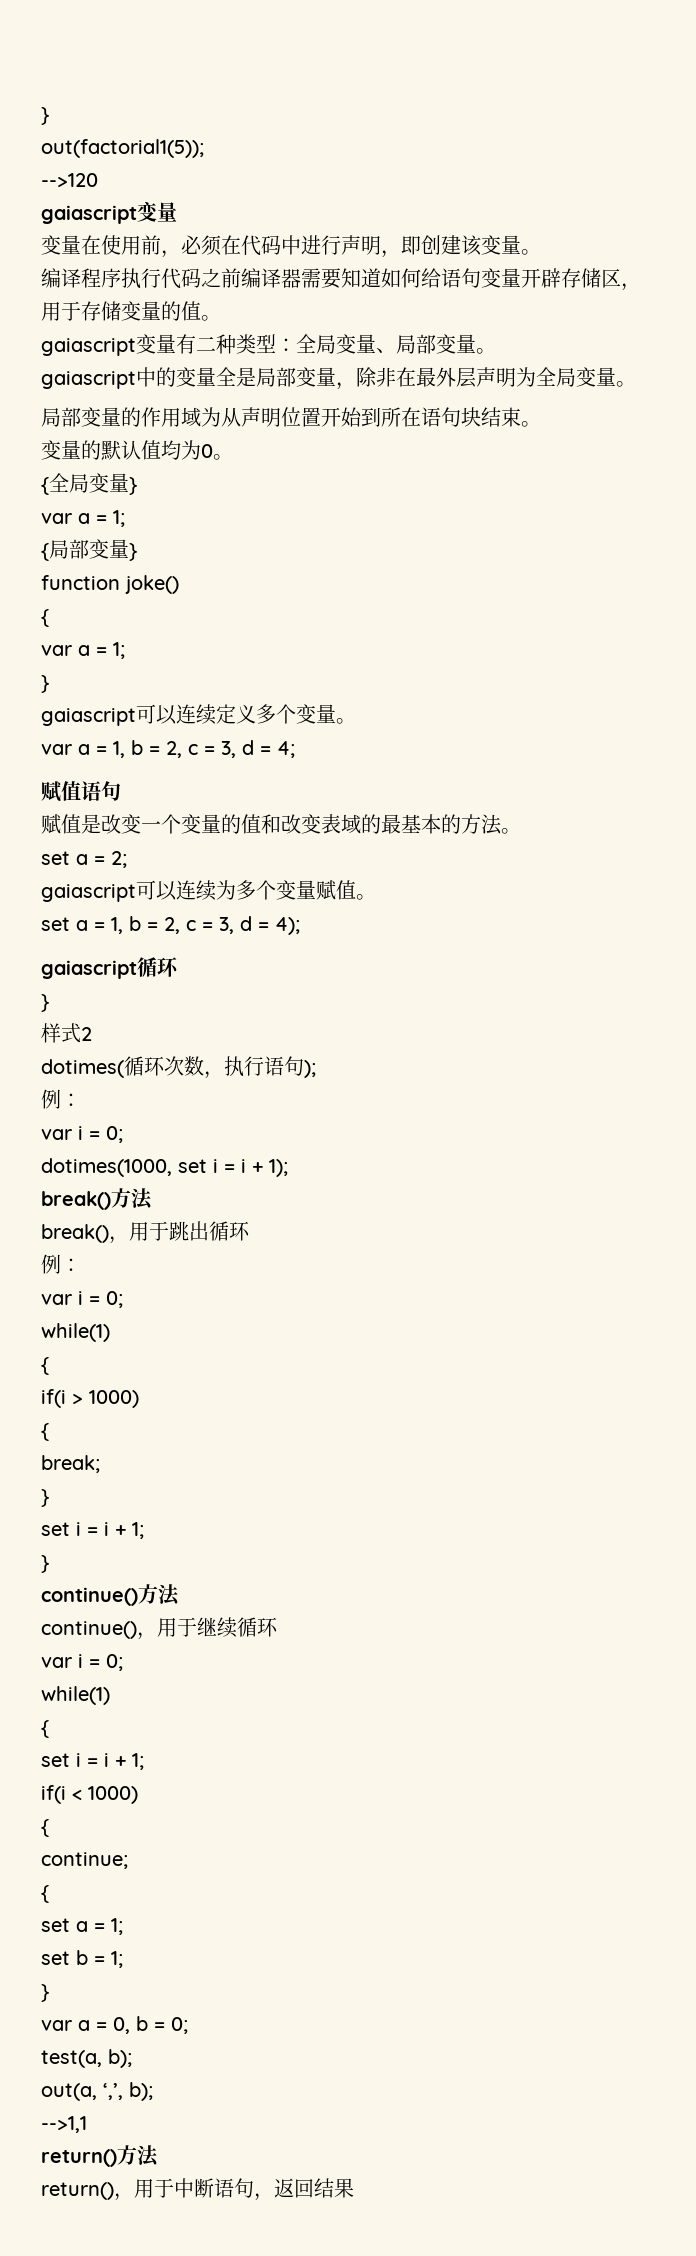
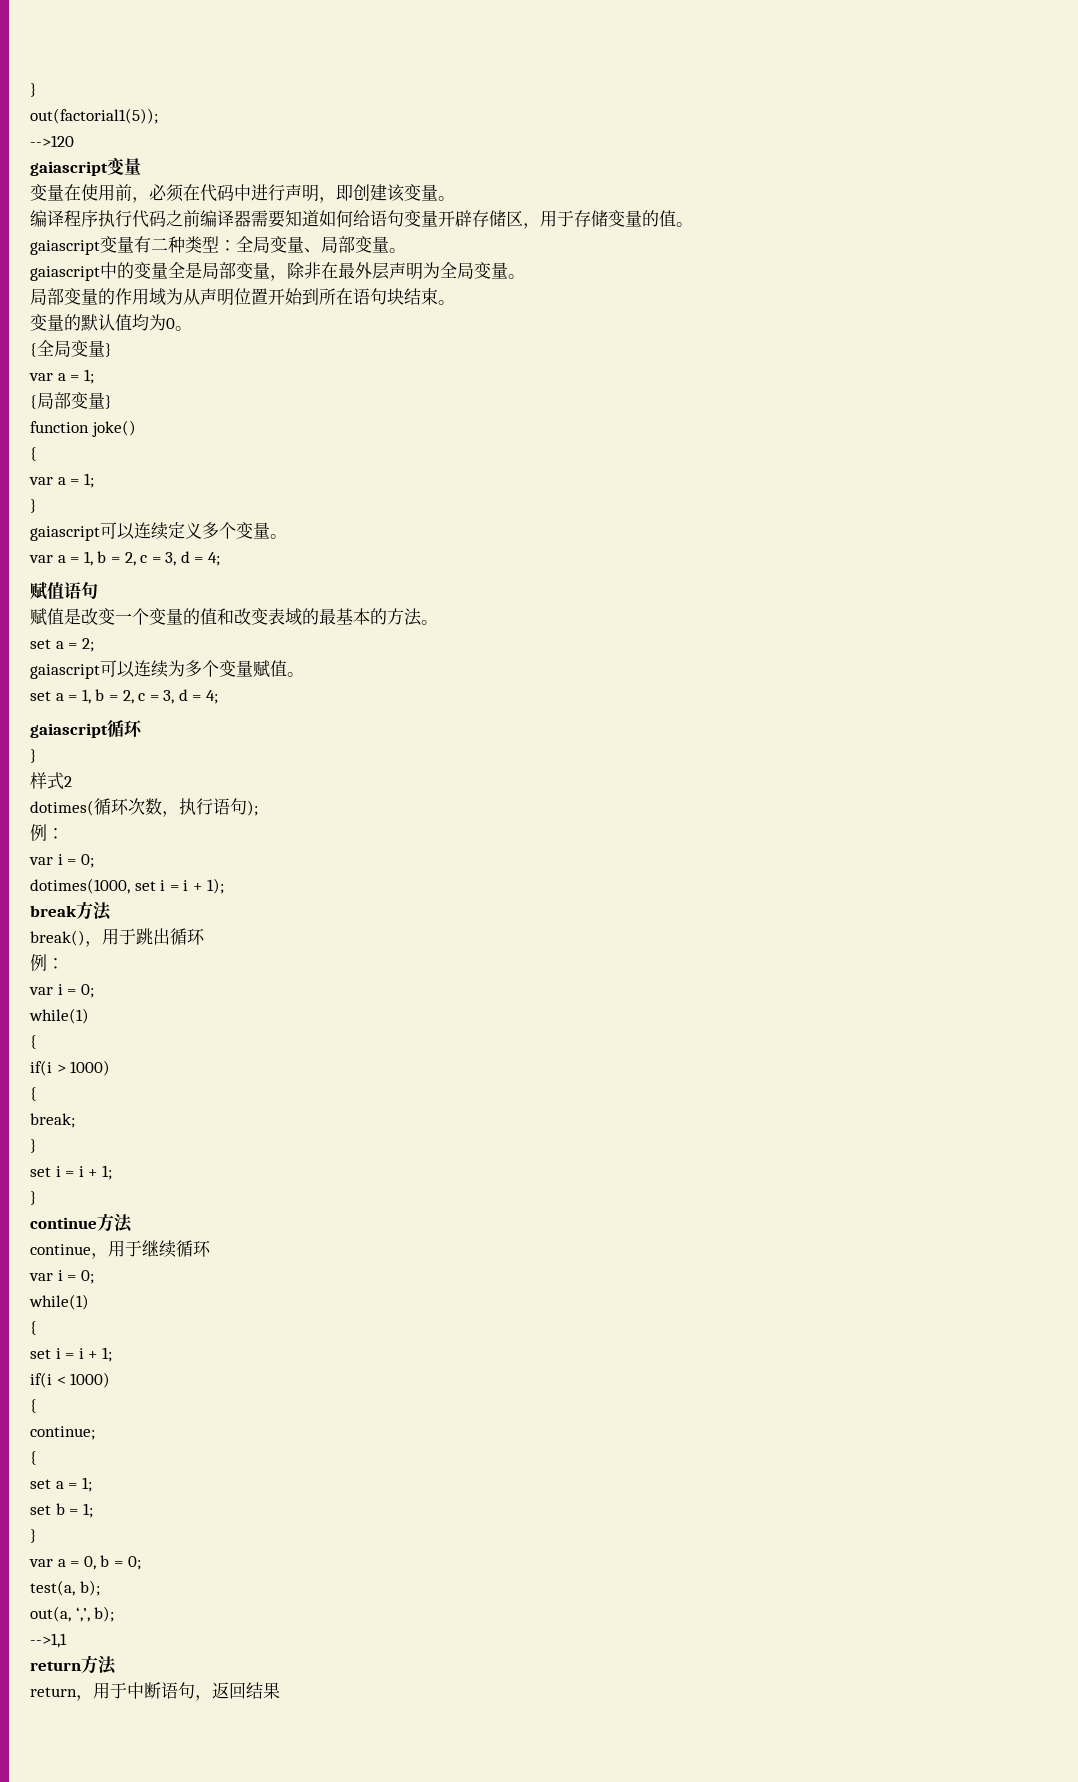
- set a = 1, b = 2, c = 3, d = 4);
+ set a = 1, b = 2, c = 3, d = 4;
- break()方法
+ break方法
- continue()方法
- continue()，用于继续循环
+ continue方法
+ continue，用于继续循环
- return()方法
- return()，用于中断语句，返回结果
+ return方法
+ return，用于中断语句，返回结果

